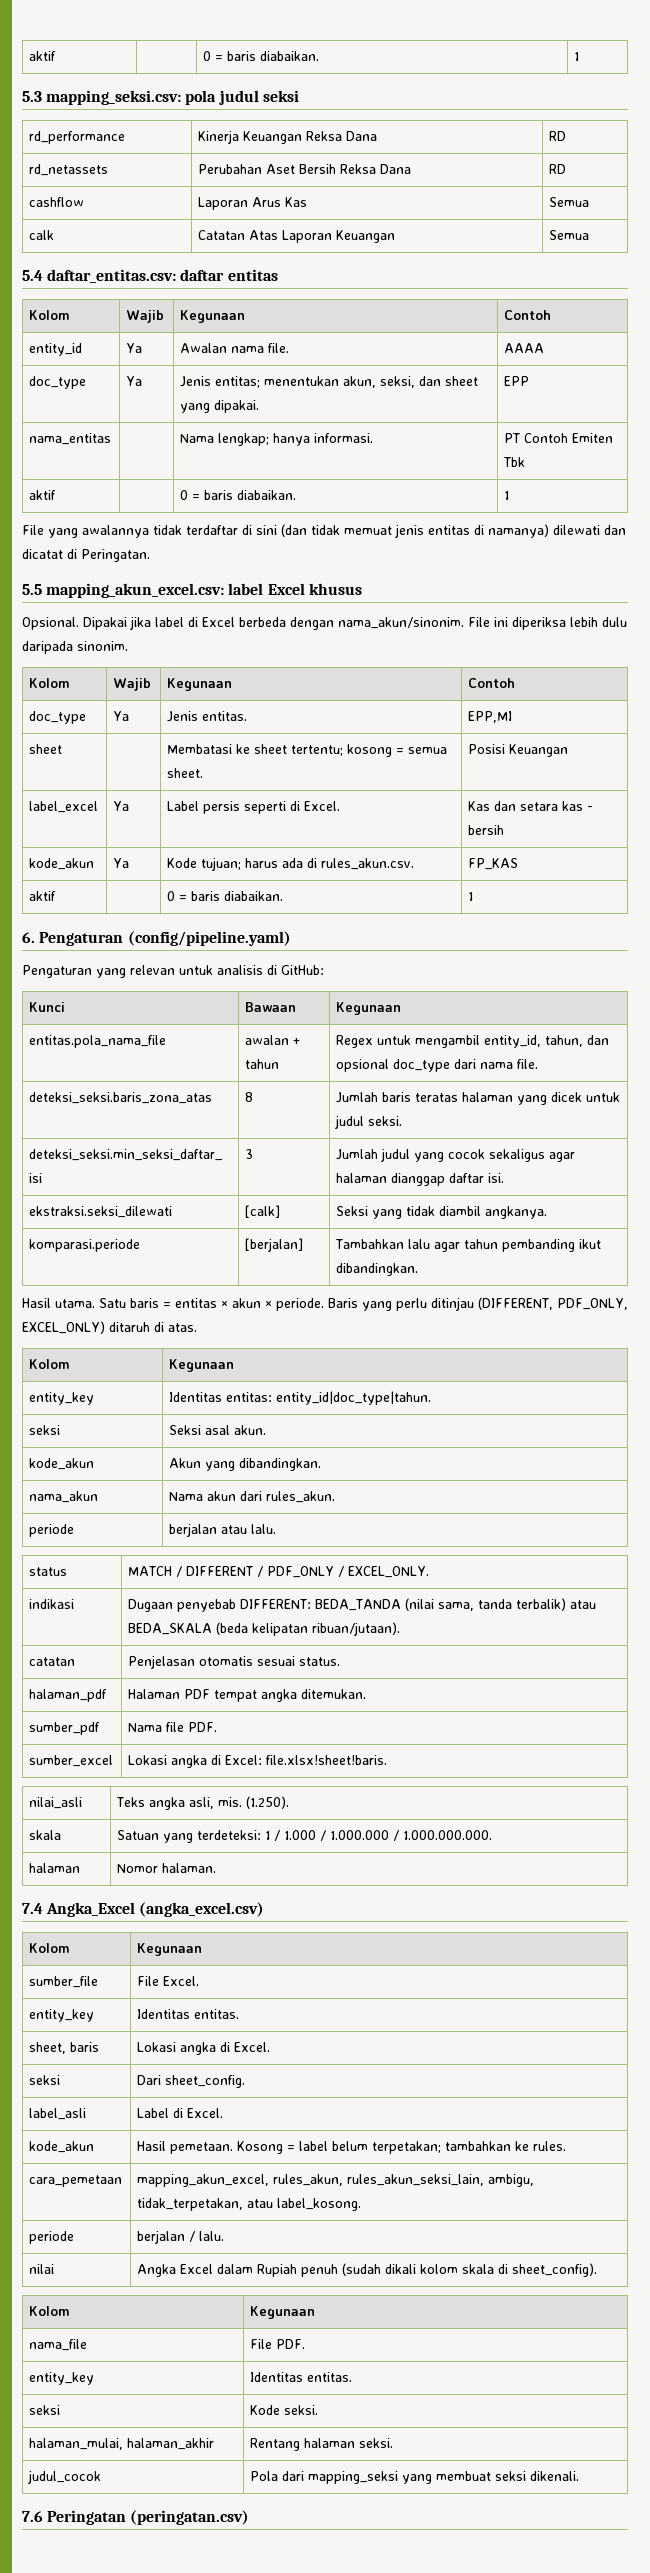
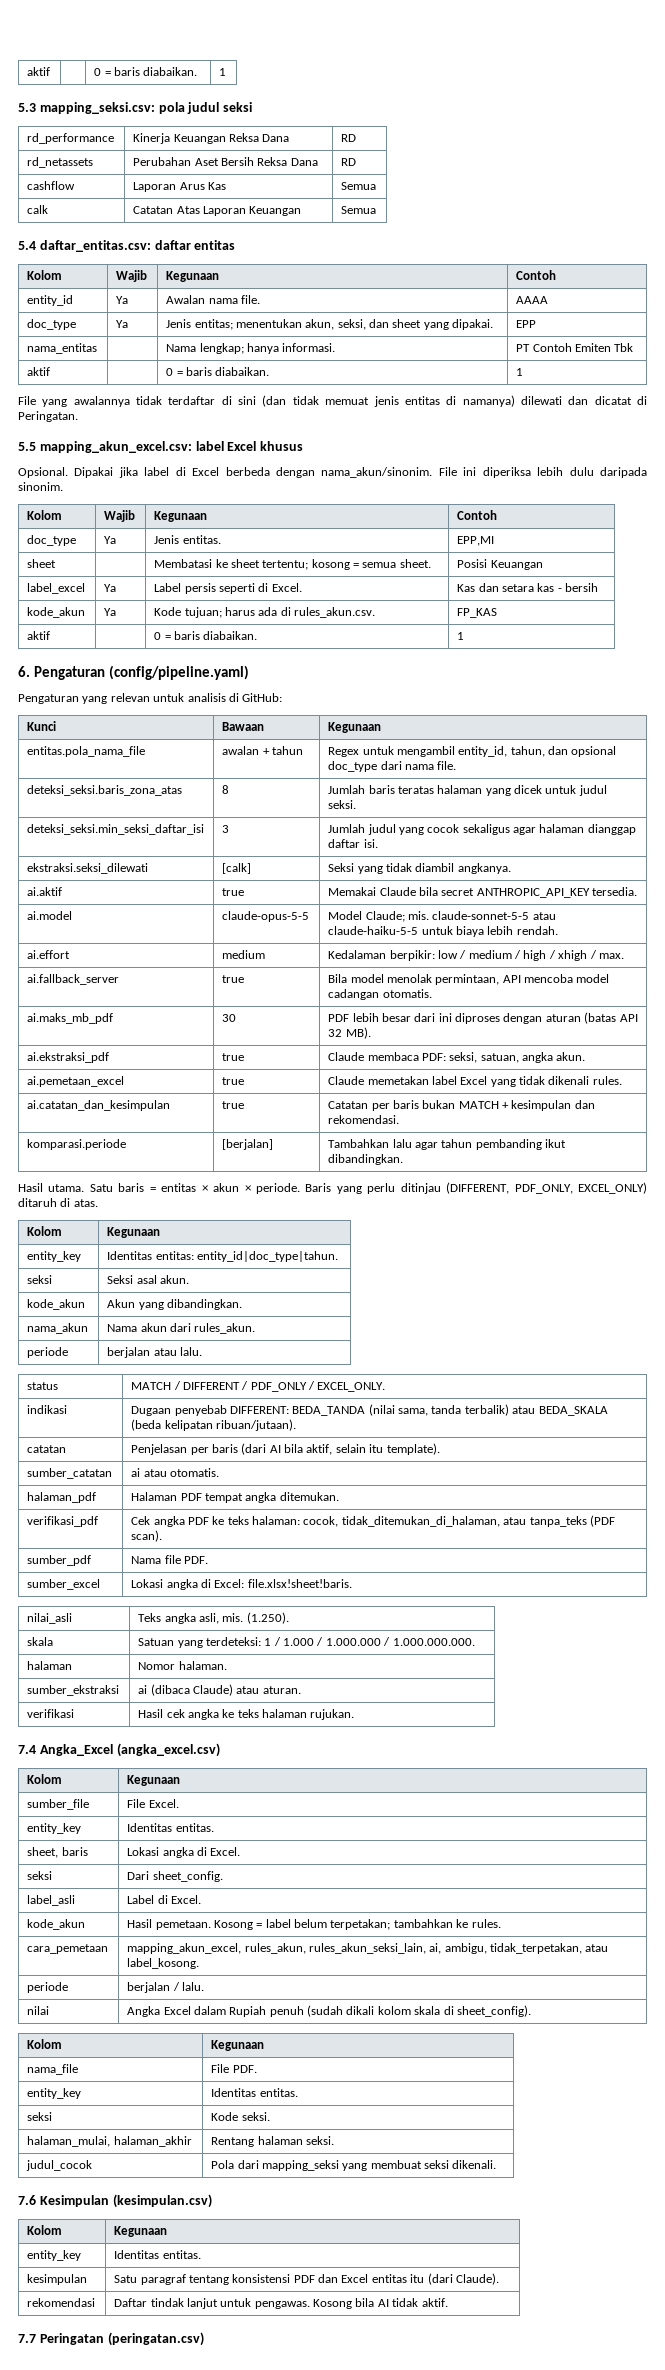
+ ai.aktif | true | Memakai Claude bila secret ANTHROPIC_API_KEY tersedia.
+ ai.model | claude-opus-5-5 | Model Claude; mis. claude-sonnet-5-5 atau claude-haiku-5-5 untuk biaya lebih rendah.
+ ai.effort | medium | Kedalaman berpikir: low / medium / high / xhigh / max.
+ ai.fallback_server | true | Bila model menolak permintaan, API mencoba model cadangan otomatis.
+ ai.maks_mb_pdf | 30 | PDF lebih besar dari ini diproses dengan aturan (batas API 32 MB).
+ ai.ekstraksi_pdf | true | Claude membaca PDF: seksi, satuan, angka akun.
+ ai.pemetaan_excel | true | Claude memetakan label Excel yang tidak dikenali rules.
+ ai.catatan_dan_kesimpulan | true | Catatan per baris bukan MATCH + kesimpulan dan rekomendasi.
- catatan | Penjelasan otomatis sesuai status.
+ catatan | Penjelasan per baris (dari AI bila aktif, selain itu template).
+ sumber_catatan | ai atau otomatis.
+ verifikasi_pdf | Cek angka PDF ke teks halaman: cocok, tidak_ditemukan_di_halaman, atau tanpa_teks (PDF scan).
+ sumber_ekstraksi | ai (dibaca Claude) atau aturan.
+ verifikasi | Hasil cek angka ke teks halaman rujukan.
- cara_pemetaan | mapping_akun_excel, rules_akun, rules_akun_seksi_lain, ambigu, tidak_terpetakan, atau label_kosong.
+ cara_pemetaan | mapping_akun_excel, rules_akun, rules_akun_seksi_lain, ai, ambigu, tidak_terpetakan, atau label_kosong.
- 7.6 Peringatan (peringatan.csv)
+ 7.6 Kesimpulan (kesimpulan.csv)
+ Kolom | Kegunaan
+ entity_key | Identitas entitas.
+ kesimpulan | Satu paragraf tentang konsistensi PDF dan Excel entitas itu (dari Claude).
+ rekomendasi | Daftar tindak lanjut untuk pengawas. Kosong bila AI tidak aktif.
+ 7.7 Peringatan (peringatan.csv)

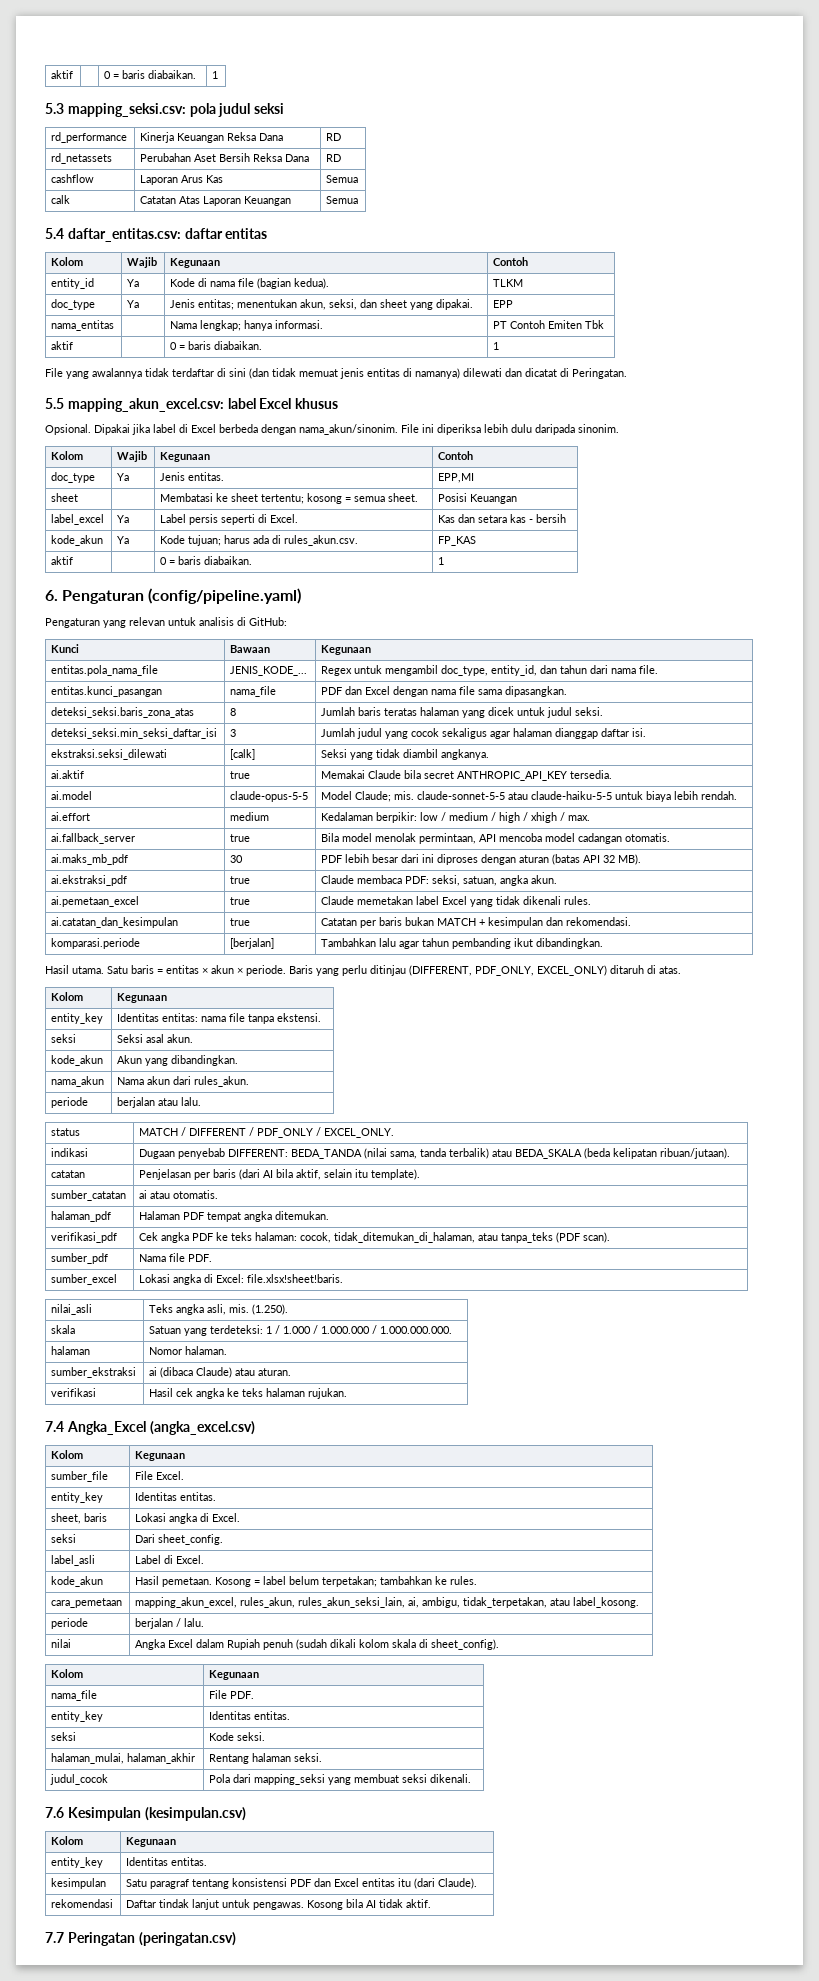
- entity_id | Ya | Awalan nama file. | AAAA
+ entity_id | Ya | Kode di nama file (bagian kedua). | TLKM
- entitas.pola_nama_file | awalan + tahun | Regex untuk mengambil entity_id, tahun, dan opsional doc_type dari nama file.
+ entitas.pola_nama_file | JENIS_KODE_... | Regex untuk mengambil doc_type, entity_id, dan tahun dari nama file.
+ entitas.kunci_pasangan | nama_file | PDF dan Excel dengan nama file sama dipasangkan.
- entity_key | Identitas entitas: entity_id|doc_type|tahun.
+ entity_key | Identitas entitas: nama file tanpa ekstensi.

